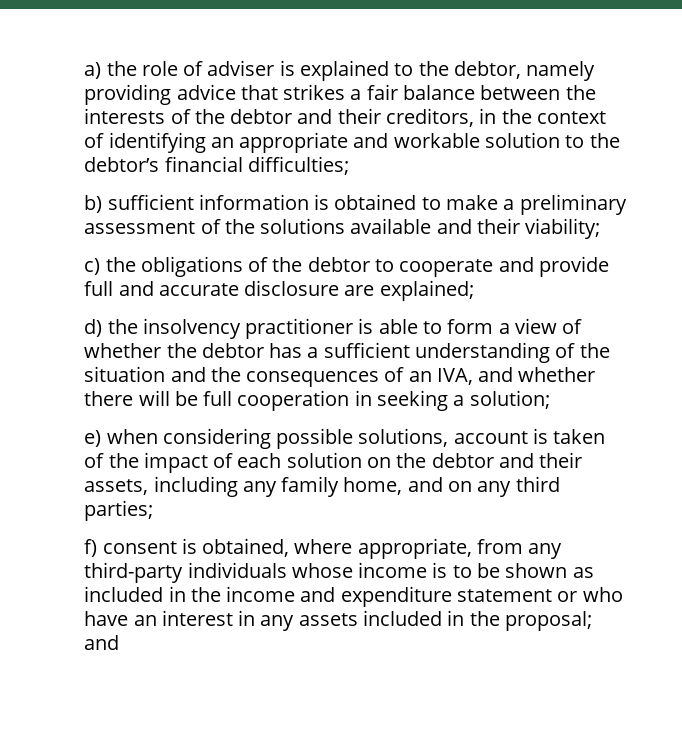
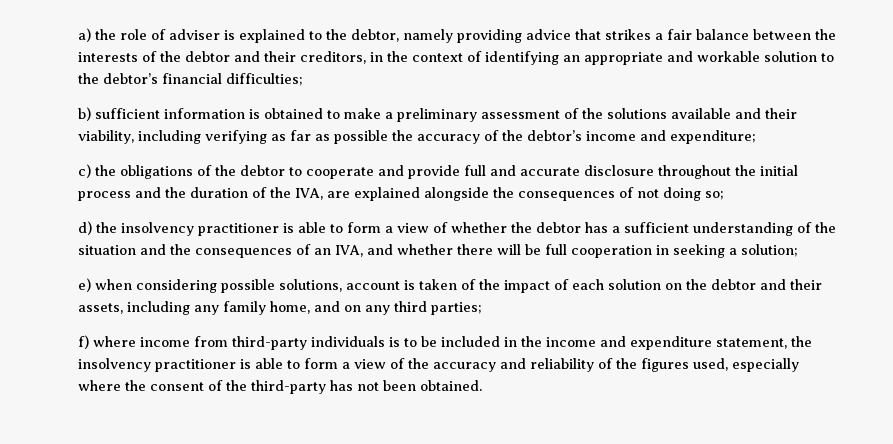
- b) sufficient information is obtained to make a preliminary assessment of the solutions available and their viability;
+ b) sufficient information is obtained to make a preliminary assessment of the solutions available and their viability, including verifying as far as possible the accuracy of the debtor’s income and expenditure;
- c) the obligations of the debtor to cooperate and provide full and accurate disclosure are explained;
+ c) the obligations of the debtor to cooperate and provide full and accurate disclosure throughout the initial process and the duration of the IVA, are explained alongside the consequences of not doing so;
- f) consent is obtained, where appropriate, from any third-party individuals whose income is to be shown as included in the income and expenditure statement or who have an interest in any assets included in the proposal; and
+ f) where income from third-party individuals is to be included in the income and expenditure statement, the insolvency practitioner is able to form a view of the accuracy and reliability of the figures used, especially where the consent of the third-party has not been obtained.

